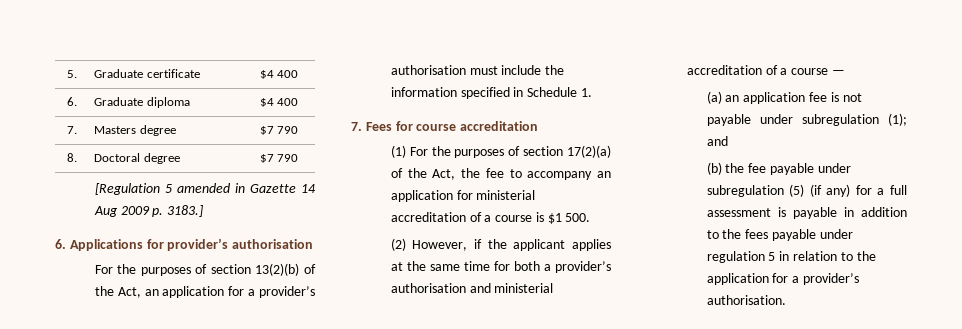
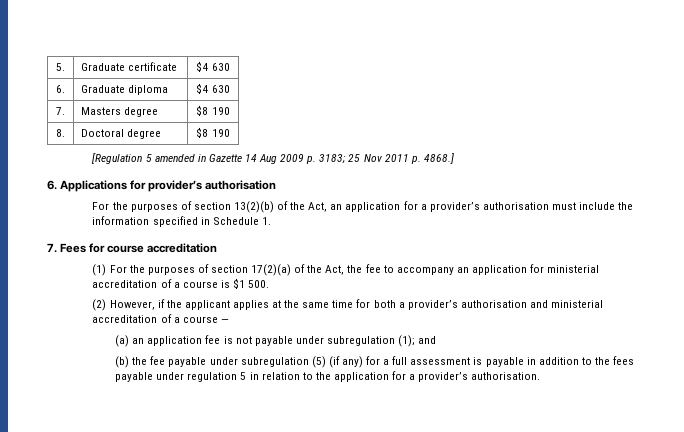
- 5. | Graduate certificate | $4 400
+ 5. | Graduate certificate | $4 630
- 6. | Graduate diploma | $4 400
+ 6. | Graduate diploma | $4 630
- 7. | Masters degree | $7 790
+ 7. | Masters degree | $8 190
- 8. | Doctoral degree | $7 790
+ 8. | Doctoral degree | $8 190
- [Regulation 5 amended in Gazette 14 Aug 2009 p. 3183.]
+ [Regulation 5 amended in Gazette 14 Aug 2009 p. 3183; 25 Nov 2011 p. 4868.]

